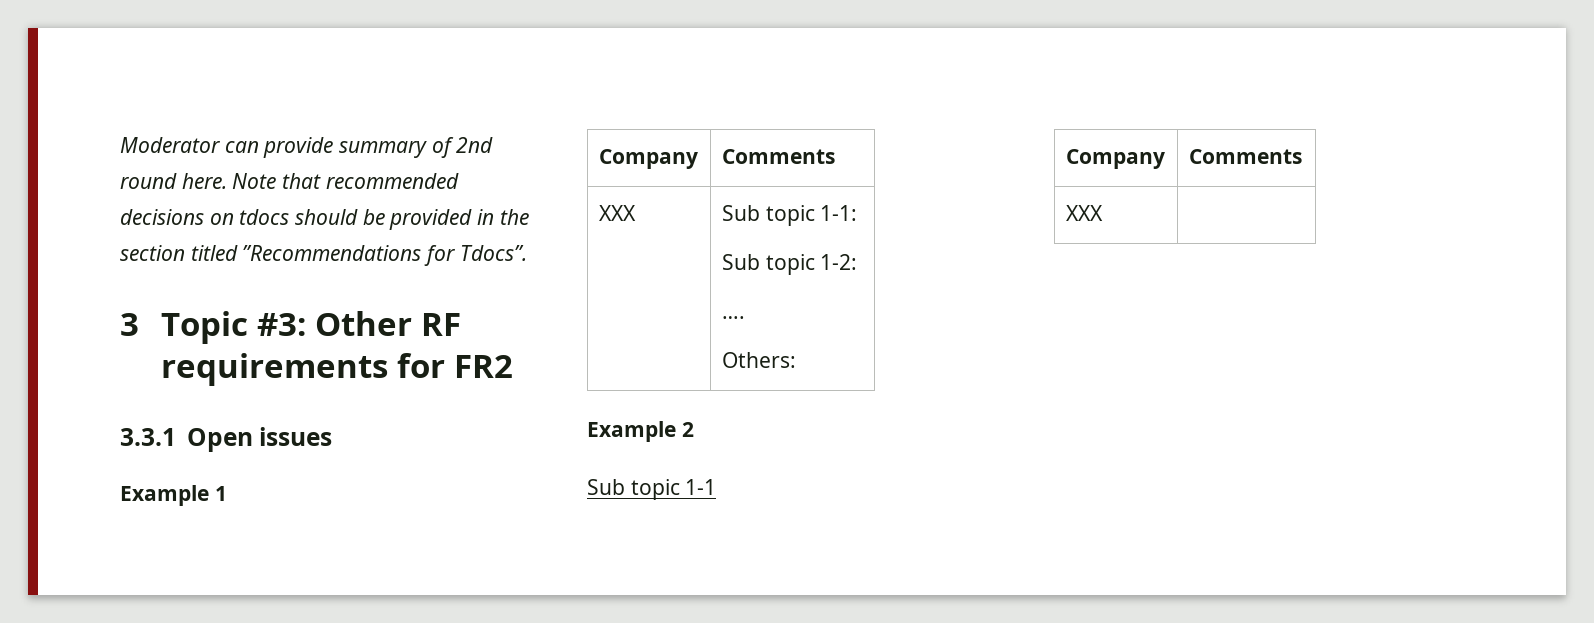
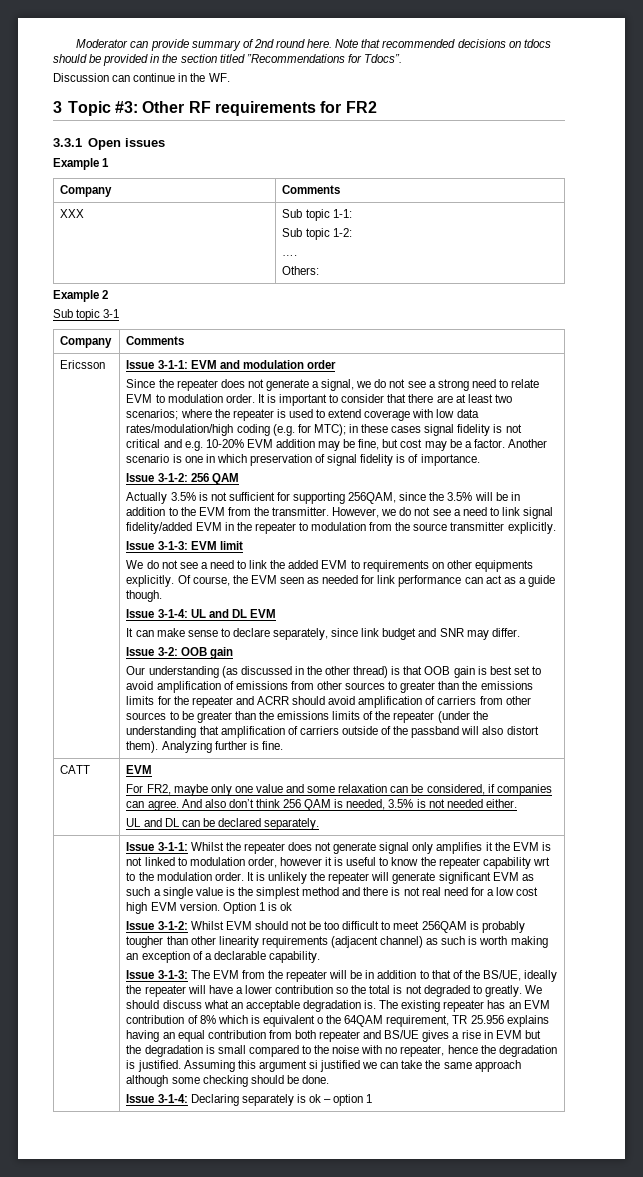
+ Discussion can continue in the WF.
- Sub topic 1-1
+ Sub topic 3-1
  Company | Comments
- XXX |
+ Ericsson | Issue 3-1-1: EVM and modulation order
+ Since the repeater does not generate a signal, we do not see a strong need to relate EVM to modulation order. It is important to consider that there are at least two scenarios; where the repeater is used to extend coverage with low data rates/modulation/high coding (e.g. for MTC); in these cases signal fidelity is not critical and e.g. 10-20% EVM addition may be fine, but cost may be a factor. Another scenario is one in which preservation of signal fidelity is of importance.
+ Issue 3-1-2: 256 QAM
+ Actually 3.5% is not sufficient for supporting 256QAM, since the 3.5% will be in addition to the EVM from the transmitter. However, we do not see a need to link signal fidelity/added EVM in the repeater to modulation from the source transmitter explicitly.
+ Issue 3-1-3: EVM limit
+ We do not see a need to link the added EVM to requirements on other equipments explicitly. Of course, the EVM seen as needed for link performance can act as a guide though.
+ Issue 3-1-4: UL and DL EVM
+ It can make sense to declare separately, since link budget and SNR may differ.
+ Issue 3-2: OOB gain
+ Our understanding (as discussed in the other thread) is that OOB gain is best set to avoid amplification of emissions from other sources to greater than the emissions limits for the repeater and ACRR should avoid amplification of carriers from other sources to be greater than the emissions limits of the repeater (under the understanding that amplification of carriers outside of the passband will also distort them). Analyzing further is fine.
+ CATT | EVM
+ For FR2, maybe only one value and some relaxation can be considered, if companies can agree. And also don’t think 256 QAM is needed, 3.5% is not needed either.
+ UL and DL can be declared separately.
+ | Issue 3-1-1: Whilst the repeater does not generate signal only amplifies it the EVM is not linked to modulation order, however it is useful to know the repeater capability wrt to the modulation order. It is unlikely the repeater will generate significant EVM as such a single value is the simplest method and there is not real need for a low cost high EVM version. Option 1 is ok
+ Issue 3-1-2: Whilst EVM should not be too difficult to meet 256QAM is probably tougher than other linearity requirements (adjacent channel) as such is worth making an exception of a declarable capability.
+ Issue 3-1-3: The EVM from the repeater will be in addition to that of the BS/UE, ideally the repeater will have a lower contribution so the total is not degraded to greatly. We should discuss what an acceptable degradation is. The existing repeater has an EVM contribution of 8% which is equivalent o the 64QAM requirement, TR 25.956 explains having an equal contribution from both repeater and BS/UE gives a rise in EVM but the degradation is small compared to the noise with no repeater, hence the degradation is justified. Assuming this argument si justified we can take the same approach although some checking should be done.
+ Issue 3-1-4: Declaring separately is ok – option 1

